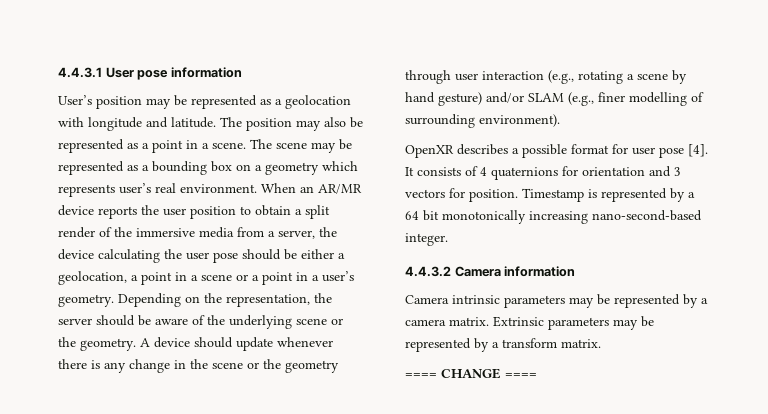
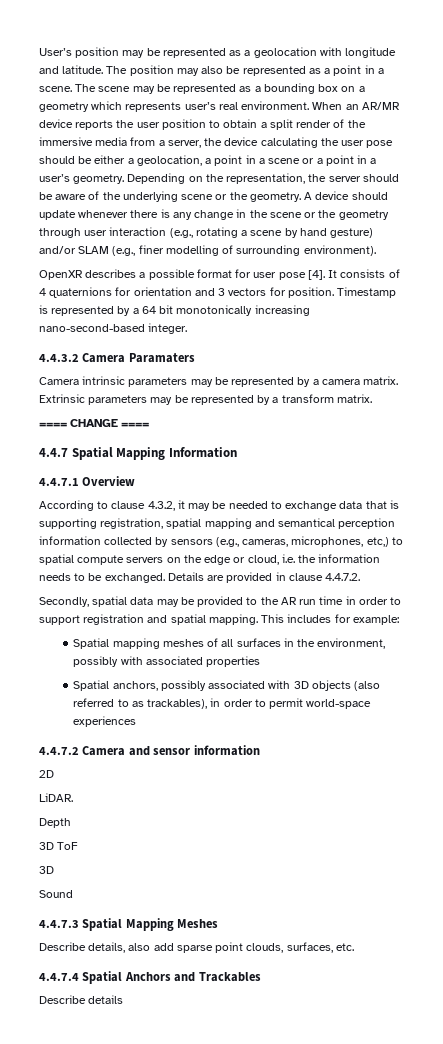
- 4.4.3.1 User pose information
- 4.4.3.2 Camera information
+ 4.4.3.2 Camera Paramaters
+ 4.4.7 Spatial Mapping Information
+ 4.4.7.1 Overview
+ According to clause 4.3.2, it may be needed to exchange data that is supporting registration, spatial mapping and semantical perception information collected by sensors (e.g., cameras, microphones, etc,) to spatial compute servers on the edge or cloud, i.e. the information needs to be exchanged. Details are provided in clause 4.4.7.2.
+ Secondly, spatial data may be provided to the AR run time in order to support registration and spatial mapping. This includes for example:
+ Spatial mapping meshes of all surfaces in the environment, possibly with associated properties
+ Spatial anchors, possibly associated with 3D objects (also referred to as trackables), in order to permit world-space experiences
+ 4.4.7.2 Camera and sensor information
+ 2D
+ LiDAR.
+ Depth
+ 3D ToF
+ 3D
+ Sound
+ 4.4.7.3 Spatial Mapping Meshes
+ Describe details, also add sparse point clouds, surfaces, etc.
+ 4.4.7.4 Spatial Anchors and Trackables
+ Describe details

